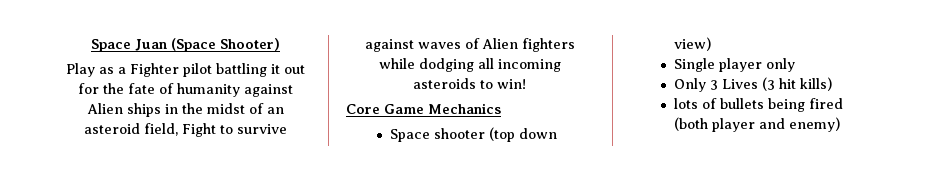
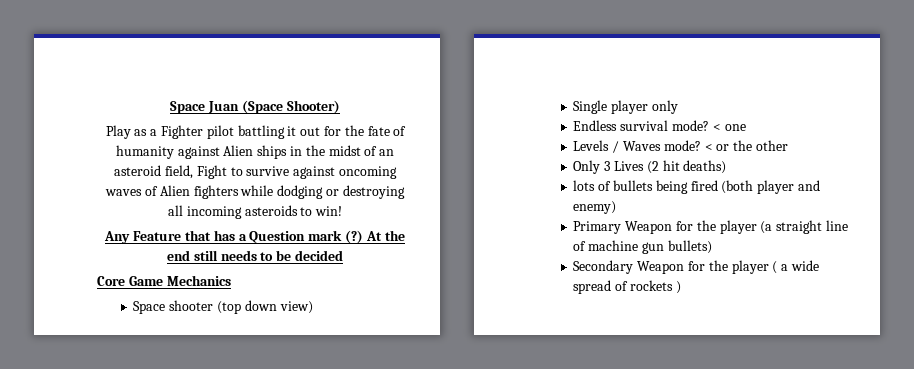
- Play as a Fighter pilot battling it out for the fate of humanity against Alien ships in the midst of an asteroid field, Fight to survive against waves of Alien fighters while dodging all incoming asteroids to win!
+ Play as a Fighter pilot battling it out for the fate of humanity against Alien ships in the midst of an asteroid field, Fight to survive against oncoming waves of Alien fighters while dodging or destroying all incoming asteroids to win!
+ Any Feature that has a Question mark (?) At the end still needs to be decided
+ Endless survival mode? < one
+ Levels / Waves mode? < or the other
- Only 3 Lives (3 hit kills)
+ Only 3 Lives (2 hit deaths)
+ Primary Weapon for the player (a straight line of machine gun bullets)
+ Secondary Weapon for the player ( a wide spread of rockets )

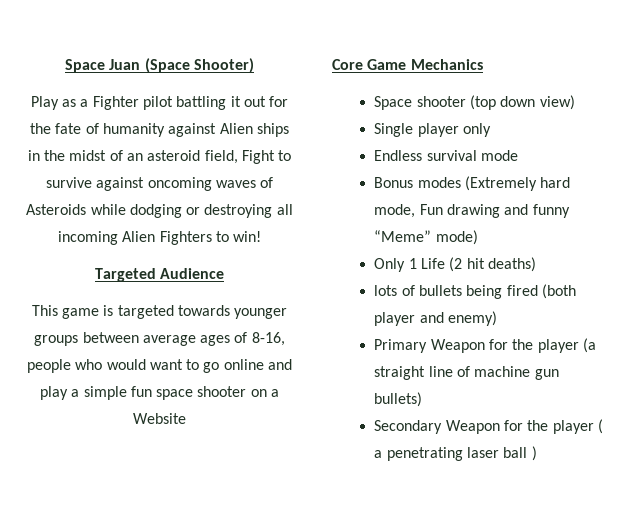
- Play as a Fighter pilot battling it out for the fate of humanity against Alien ships in the midst of an asteroid field, Fight to survive against oncoming waves of Alien fighters while dodging or destroying all incoming asteroids to win!
+ Play as a Fighter pilot battling it out for the fate of humanity against Alien ships in the midst of an asteroid field, Fight to survive against oncoming waves of Asteroids while dodging or destroying all incoming Alien Fighters to win!
- Any Feature that has a Question mark (?) At the end still needs to be decided
+ Targeted Audience
+ This game is targeted towards younger groups between average ages of 8-16, people who would want to go online and play a simple fun space shooter on a Website
- Endless survival mode? < one
- Levels / Waves mode? < or the other
+ Endless survival mode
+ Bonus modes (Extremely hard mode, Fun drawing and funny “Meme” mode)
- Only 3 Lives (2 hit deaths)
+ Only 1 Life (2 hit deaths)
- Secondary Weapon for the player ( a wide spread of rockets )
+ Secondary Weapon for the player ( a penetrating laser ball )

